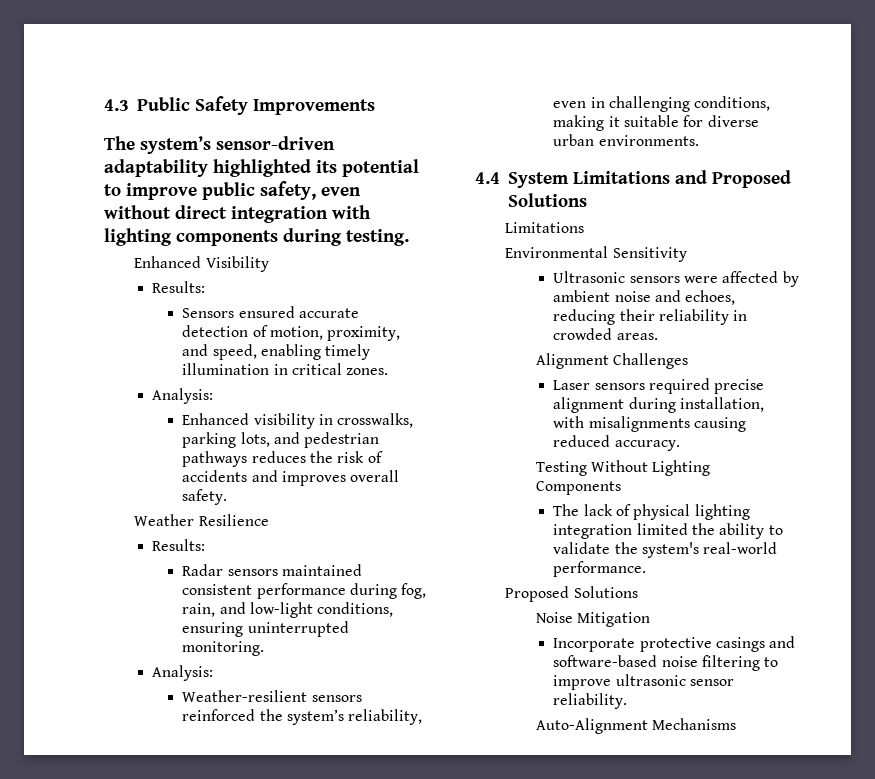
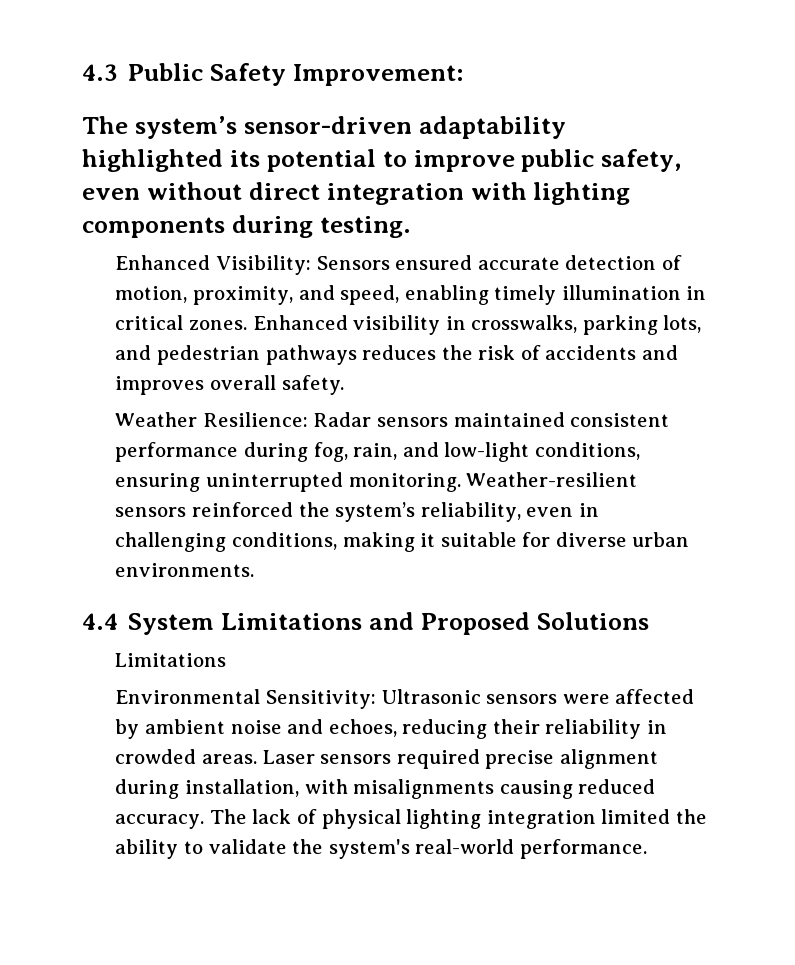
- 4.3 Public Safety Improvements
+ 4.3 Public Safety Improvement:
- Enhanced Visibility
- Results:
- Sensors ensured accurate detection of motion, proximity, and speed, enabling timely illumination in critical zones.
- Analysis:
- Enhanced visibility in crosswalks, parking lots, and pedestrian pathways reduces the risk of accidents and improves overall safety.
+ Enhanced Visibility: Sensors ensured accurate detection of motion, proximity, and speed, enabling timely illumination in critical zones. Enhanced visibility in crosswalks, parking lots, and pedestrian pathways reduces the risk of accidents and improves overall safety.
- Weather Resilience
- Results:
- Radar sensors maintained consistent performance during fog, rain, and low-light conditions, ensuring uninterrupted monitoring.
- Analysis:
- Weather-resilient sensors reinforced the system’s reliability, even in challenging conditions, making it suitable for diverse urban environments.
+ Weather Resilience: Radar sensors maintained consistent performance during fog, rain, and low-light conditions, ensuring uninterrupted monitoring. Weather-resilient sensors reinforced the system’s reliability, even in challenging conditions, making it suitable for diverse urban environments.
- Environmental Sensitivity
- Ultrasonic sensors were affected by ambient noise and echoes, reducing their reliability in crowded areas.
- Alignment Challenges
- Laser sensors required precise alignment during installation, with misalignments causing reduced accuracy.
- Testing Without Lighting Components
- The lack of physical lighting integration limited the ability to validate the system's real-world performance.
- Proposed Solutions
- Noise Mitigation
- Incorporate protective casings and software-based noise filtering to improve ultrasonic sensor reliability.
- Auto-Alignment Mechanisms
+ Environmental Sensitivity: Ultrasonic sensors were affected by ambient noise and echoes, reducing their reliability in crowded areas. Laser sensors required precise alignment during installation, with misalignments causing reduced accuracy. The lack of physical lighting integration limited the ability to validate the system's real-world performance.

